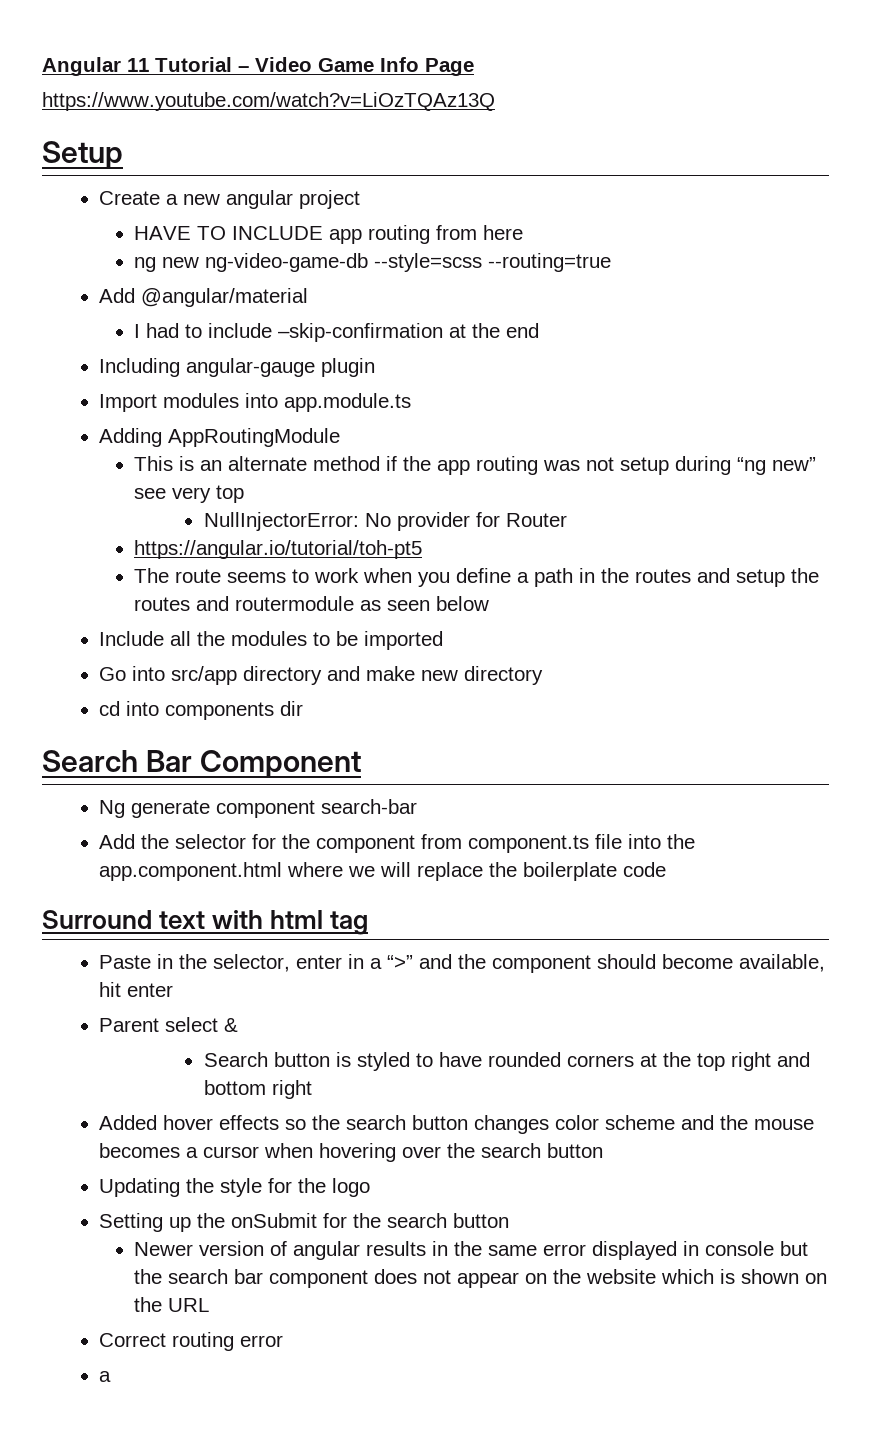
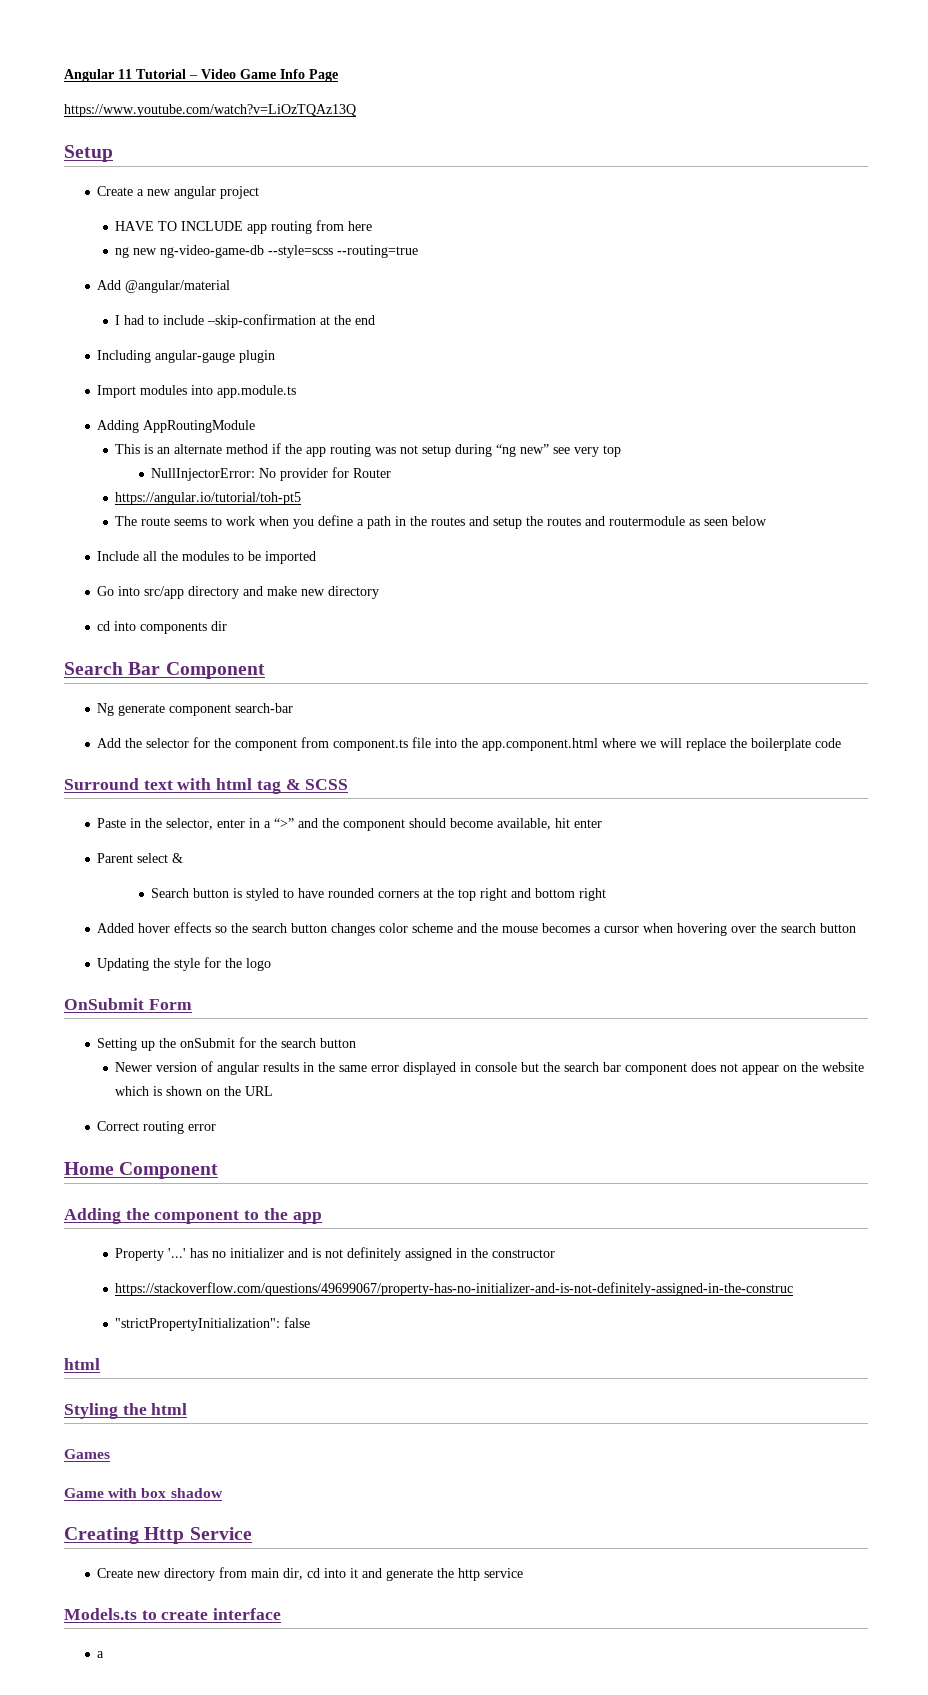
- Surround text with html tag
+ Surround text with html tag & SCSS
+ OnSubmit Form
+ Home Component
+ Adding the component to the app
+ Property '...' has no initializer and is not definitely assigned in the constructor
+ https://stackoverflow.com/questions/49699067/property-has-no-initializer-and-is-not-definitely-assigned-in-the-construc
+ "strictPropertyInitialization": false
+ html
+ Styling the html
+ Games
+ Game with box shadow
+ Creating Http Service
+ Create new directory from main dir, cd into it and generate the http service
+ Models.ts to create interface

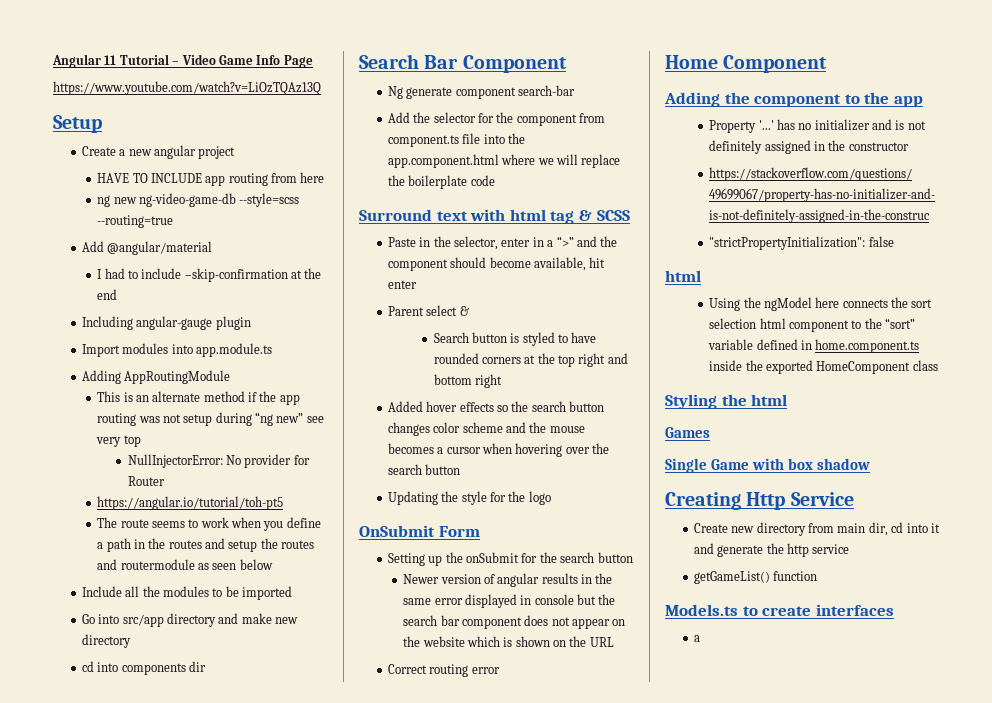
+ Using the ngModel here connects the sort selection html component to the “sort” variable defined in home.component.ts inside the exported HomeComponent class
- Game with box shadow
+ Single Game with box shadow
+ getGameList() function
- Models.ts to create interface
+ Models.ts to create interfaces

